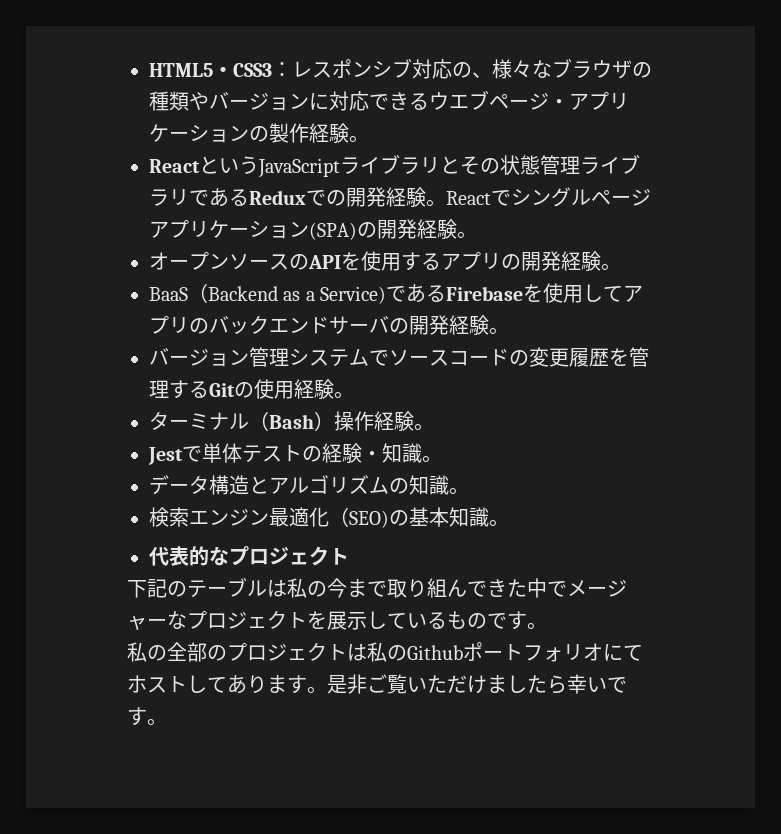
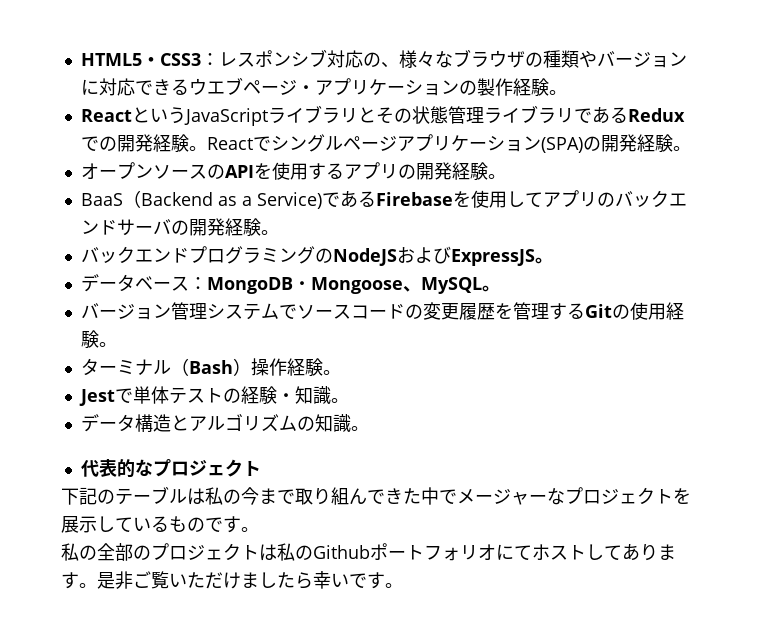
+ バックエンドプログラミングのNodeJSおよびExpressJS。
+ データベース：MongoDB・Mongoose、MySQL。
- 検索エンジン最適化（SEO)の基本知識。

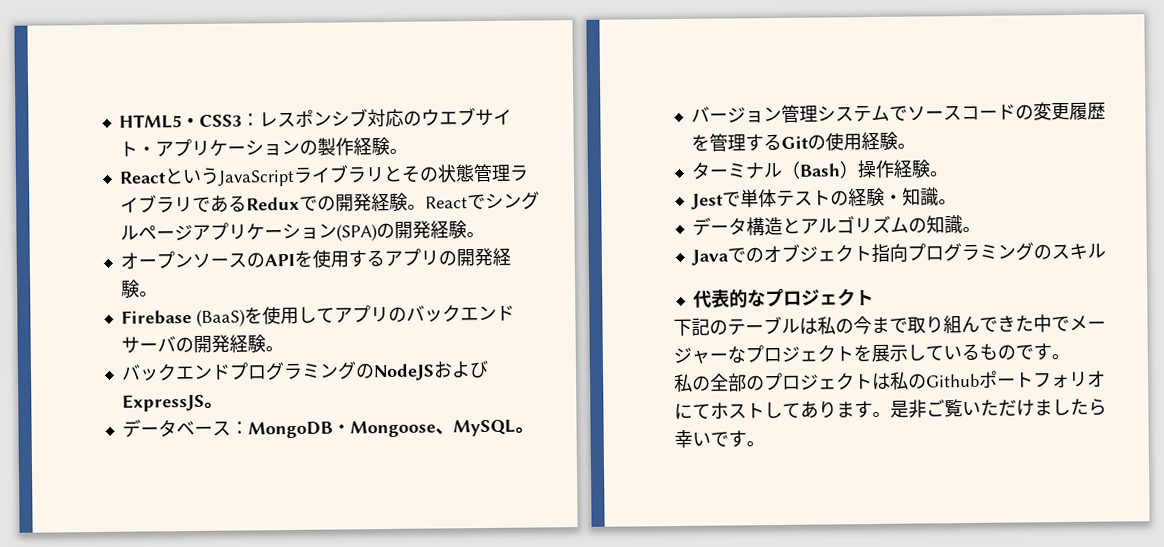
- HTML5・CSS3：レスポンシブ対応の、様々なブラウザの種類やバージョンに対応できるウエブページ・アプリケーションの製作経験。
+ HTML5・CSS3：レスポンシブ対応のウエブサイト・アプリケーションの製作経験。
- BaaS（Backend as a Service)であるFirebaseを使用してアプリのバックエンドサーバの開発経験。
+ Firebase (BaaS)を使用してアプリのバックエンドサーバの開発経験。
+ Javaでのオブジェクト指向プログラミングのスキル

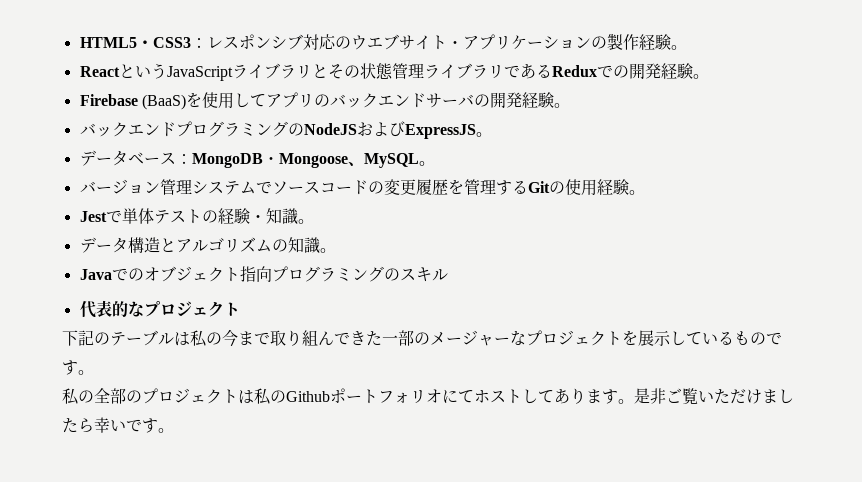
- Reactでシングルページアプリケーション(SPA)の開発経験。
- オープンソースのAPIを使用するアプリの開発経験。
- ターミナル（Bash）操作経験。
- 下記のテーブルは私の今まで取り組んできた中でメージャーなプロジェクトを展示しているものです。
+ 下記のテーブルは私の今まで取り組んできた一部のメージャーなプロジェクトを展示しているものです。

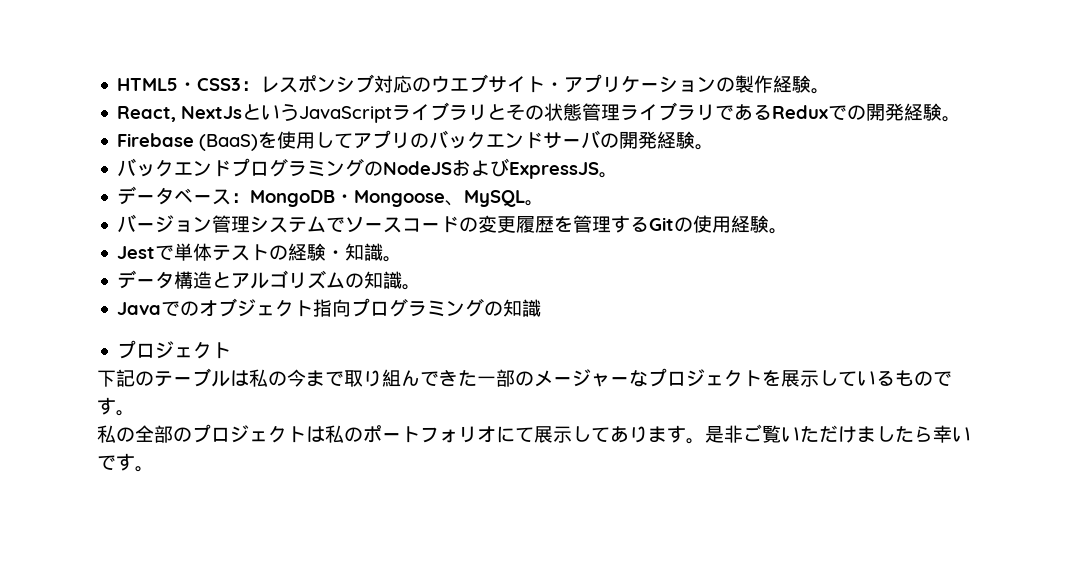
- ReactというJavaScriptライブラリとその状態管理ライブラリであるReduxでの開発経験。
+ React, NextJsというJavaScriptライブラリとその状態管理ライブラリであるReduxでの開発経験。
- Javaでのオブジェクト指向プログラミングのスキル
- 代表的なプロジェクト
+ Javaでのオブジェクト指向プログラミングの知識
+ プロジェクト
- 私の全部のプロジェクトは私のGithubポートフォリオにてホストしてあります。
+ 私の全部のプロジェクトは私のポートフォリオにて展示してあります。

